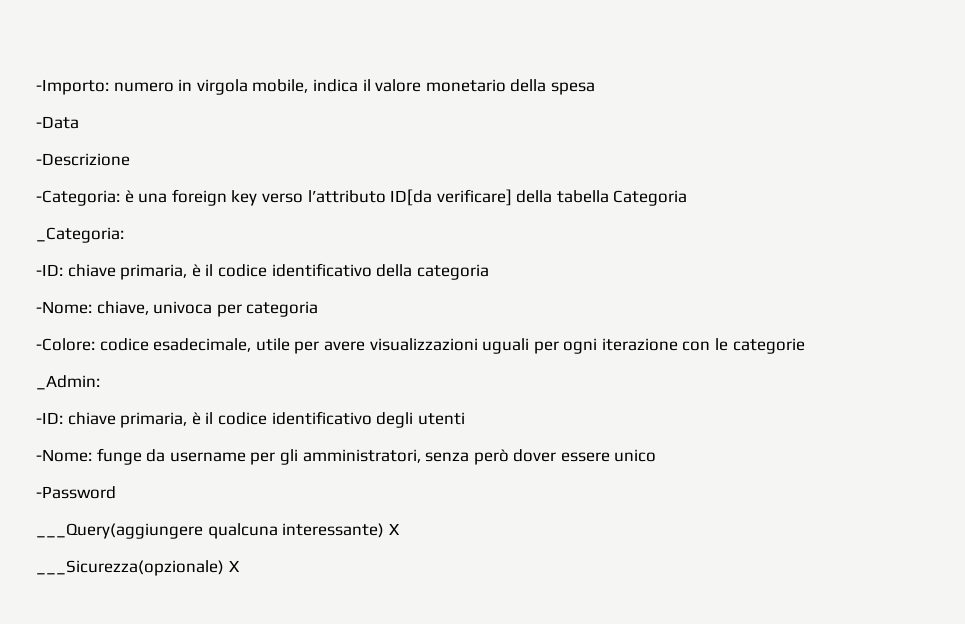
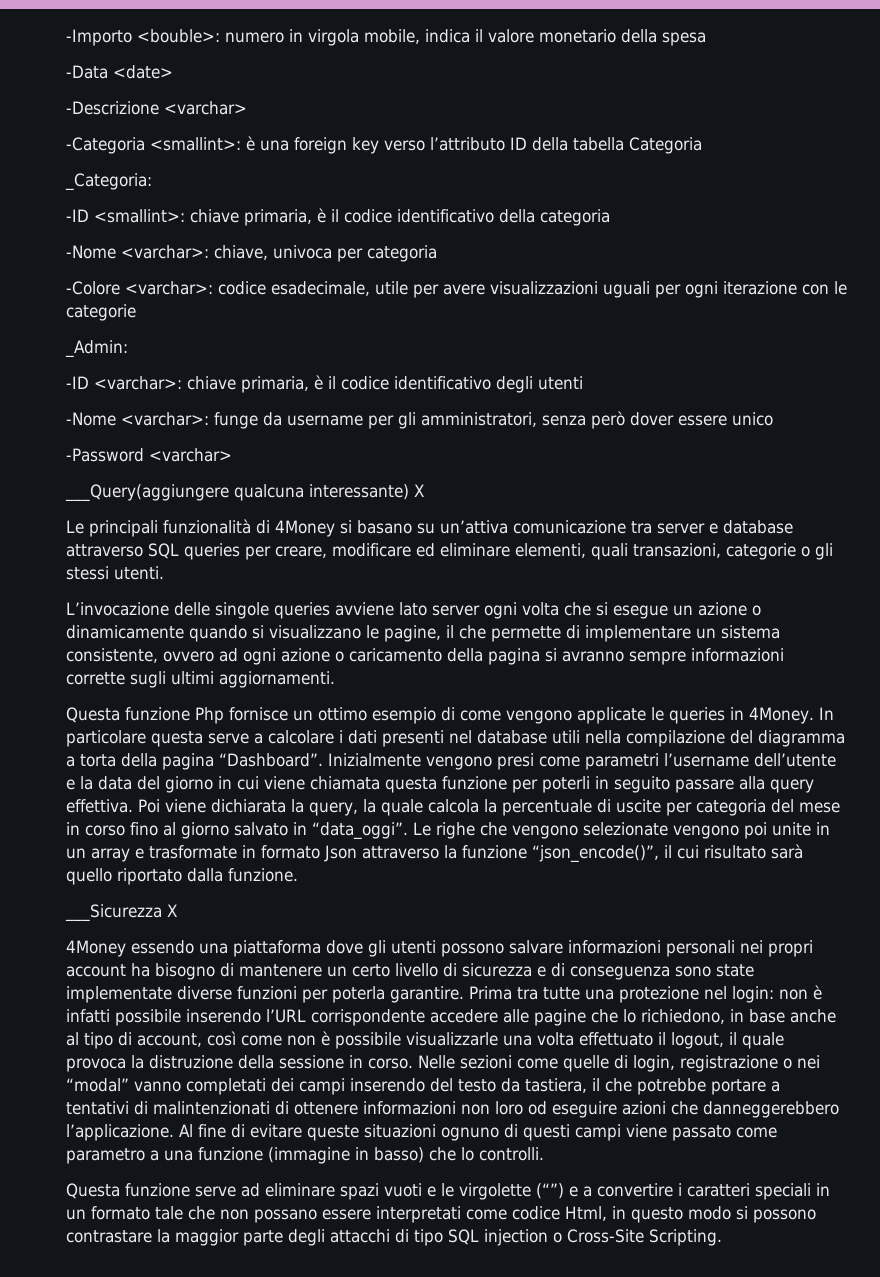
- -Importo: numero in virgola mobile, indica il valore monetario della spesa
+ -Importo <bouble>: numero in virgola mobile, indica il valore monetario della spesa
- -Data
+ -Data <date>
- -Descrizione
- -Categoria: è una foreign key verso l’attributo ID[da verificare] della tabella Categoria
+ -Descrizione <varchar>
+ -Categoria <smallint>: è una foreign key verso l’attributo ID della tabella Categoria
- -ID: chiave primaria, è il codice identificativo della categoria
+ -ID <smallint>: chiave primaria, è il codice identificativo della categoria
- -Nome: chiave, univoca per categoria
+ -Nome <varchar>: chiave, univoca per categoria
- -Colore: codice esadecimale, utile per avere visualizzazioni uguali per ogni iterazione con le categorie
+ -Colore <varchar>: codice esadecimale, utile per avere visualizzazioni uguali per ogni iterazione con le categorie
- -ID: chiave primaria, è il codice identificativo degli utenti
+ -ID <varchar>: chiave primaria, è il codice identificativo degli utenti
- -Nome: funge da username per gli amministratori, senza però dover essere unico
+ -Nome <varchar>: funge da username per gli amministratori, senza però dover essere unico
- -Password
+ -Password <varchar>
- ___Sicurezza(opzionale) X
+ Le principali funzionalità di 4Money si basano su un’attiva comunicazione tra server e database attraverso SQL queries per creare, modificare ed eliminare elementi, quali transazioni, categorie o gli stessi utenti.
+ L’invocazione delle singole queries avviene lato server ogni volta che si esegue un azione o dinamicamente quando si visualizzano le pagine, il che permette di implementare un sistema consistente, ovvero ad ogni azione o caricamento della pagina si avranno sempre informazioni corrette sugli ultimi aggiornamenti.
+ Questa funzione Php fornisce un ottimo esempio di come vengono applicate le queries in 4Money. In particolare questa serve a calcolare i dati presenti nel database utili nella compilazione del diagramma a torta della pagina “Dashboard”. Inizialmente vengono presi come parametri l’username dell’utente e la data del giorno in cui viene chiamata questa funzione per poterli in seguito passare alla query effettiva. Poi viene dichiarata la query, la quale calcola la percentuale di uscite per categoria del mese in corso fino al giorno salvato in “data_oggi”. Le righe che vengono selezionate vengono poi unite in un array e trasformate in formato Json attraverso la funzione “json_encode()”, il cui risultato sarà quello riportato dalla funzione.
+ ___Sicurezza X
+ 4Money essendo una piattaforma dove gli utenti possono salvare informazioni personali nei propri account ha bisogno di mantenere un certo livello di sicurezza e di conseguenza sono state implementate diverse funzioni per poterla garantire. Prima tra tutte una protezione nel login: non è infatti possibile inserendo l’URL corrispondente accedere alle pagine che lo richiedono, in base anche al tipo di account, così come non è possibile visualizzarle una volta effettuato il logout, il quale provoca la distruzione della sessione in corso. Nelle sezioni come quelle di login, registrazione o nei “modal” vanno completati dei campi inserendo del testo da tastiera, il che potrebbe portare a tentativi di malintenzionati di ottenere informazioni non loro od eseguire azioni che danneggerebbero l’applicazione. Al fine di evitare queste situazioni ognuno di questi campi viene passato come parametro a una funzione (immagine in basso) che lo controlli.
+ Questa funzione serve ad eliminare spazi vuoti e le virgolette (“”) e a convertire i caratteri speciali in un formato tale che non possano essere interpretati come codice Html, in questo modo si possono contrastare la maggior parte degli attacchi di tipo SQL injection o Cross-Site Scripting.

